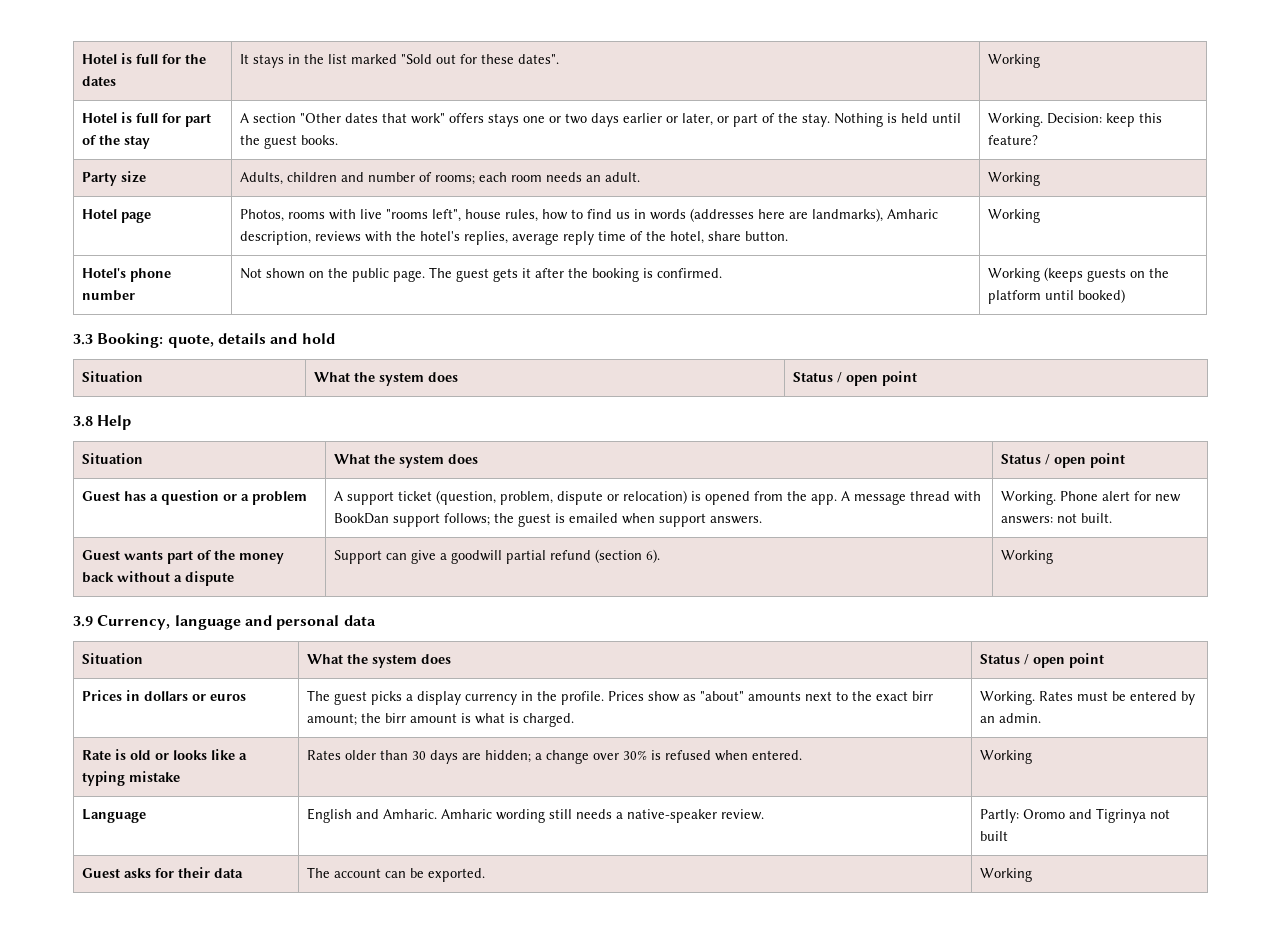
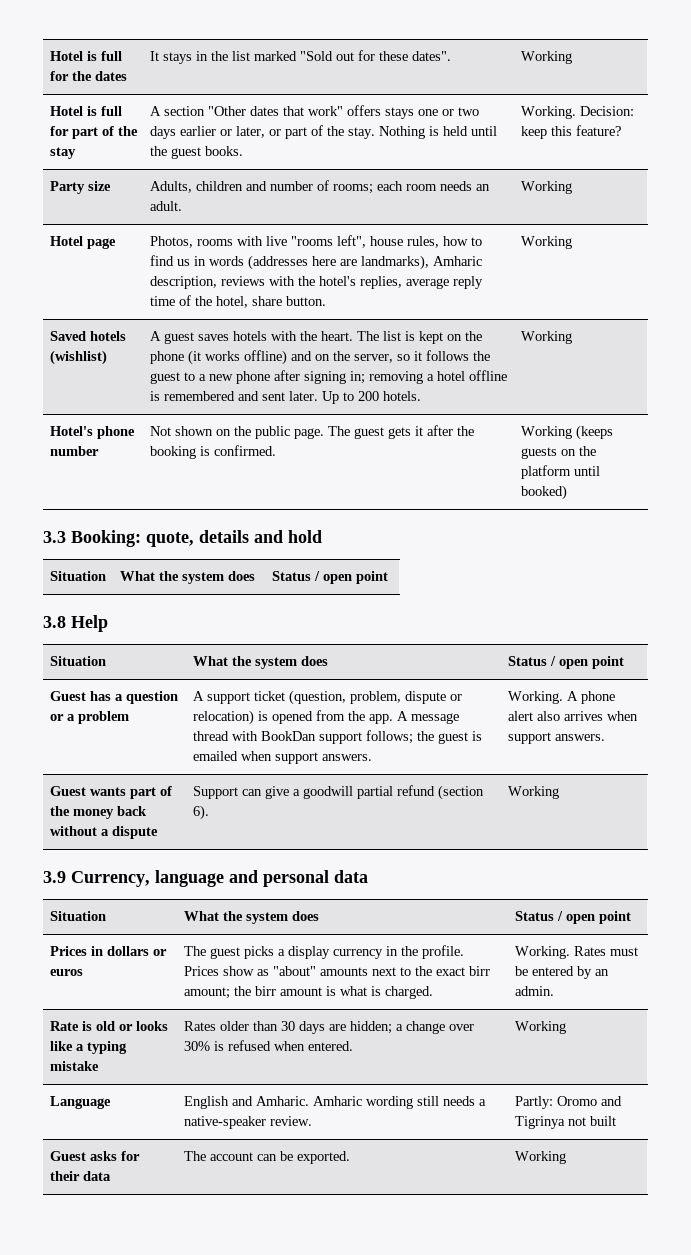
+ Saved hotels (wishlist) | A guest saves hotels with the heart. The list is kept on the phone (it works offline) and on the server, so it follows the guest to a new phone after signing in; removing a hotel offline is remembered and sent later. Up to 200 hotels. | Working
- Phone alert for new answers: not built.
+ A phone alert also arrives when support answers.

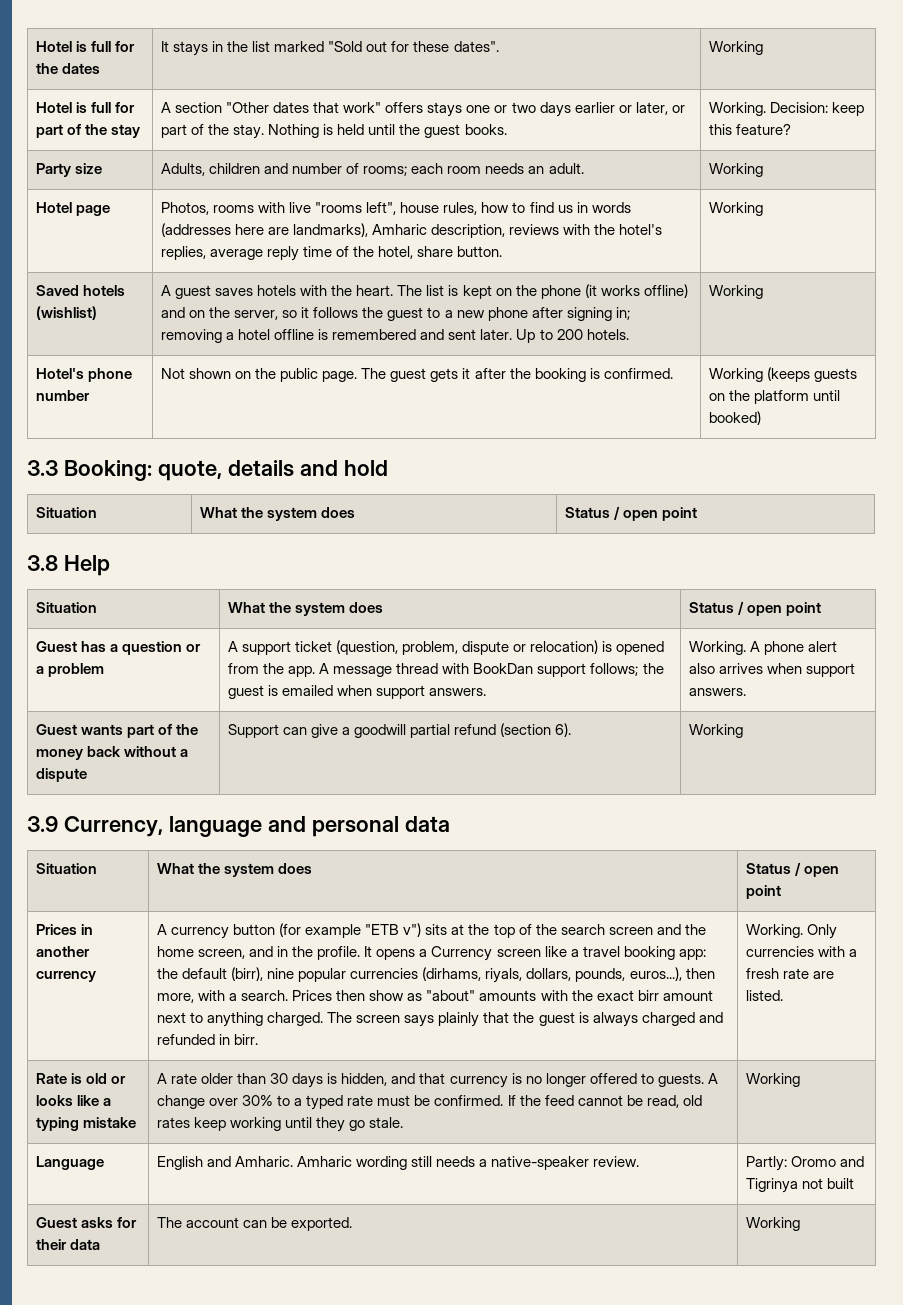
- Prices in dollars or euros | The guest picks a display currency in the profile. Prices show as "about" amounts next to the exact birr amount; the birr amount is what is charged. | Working. Rates must be entered by an admin.
+ Prices in another currency | A currency button (for example "ETB v") sits at the top of the search screen and the home screen, and in the profile. It opens a Currency screen like a travel booking app: the default (birr), nine popular currencies (dirhams, riyals, dollars, pounds, euros...), then more, with a search. Prices then show as "about" amounts with the exact birr amount next to anything charged. The screen says plainly that the guest is always charged and refunded in birr. | Working. Only currencies with a fresh rate are listed.
- Rates older than 30 days are hidden; a change over 30% is refused when entered.
+ A rate older than 30 days is hidden, and that currency is no longer offered to guests. A change over 30% to a typed rate must be confirmed. If the feed cannot be read, old rates keep working until they go stale.

